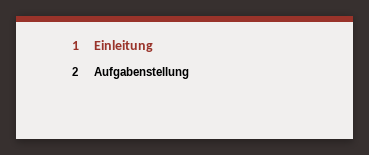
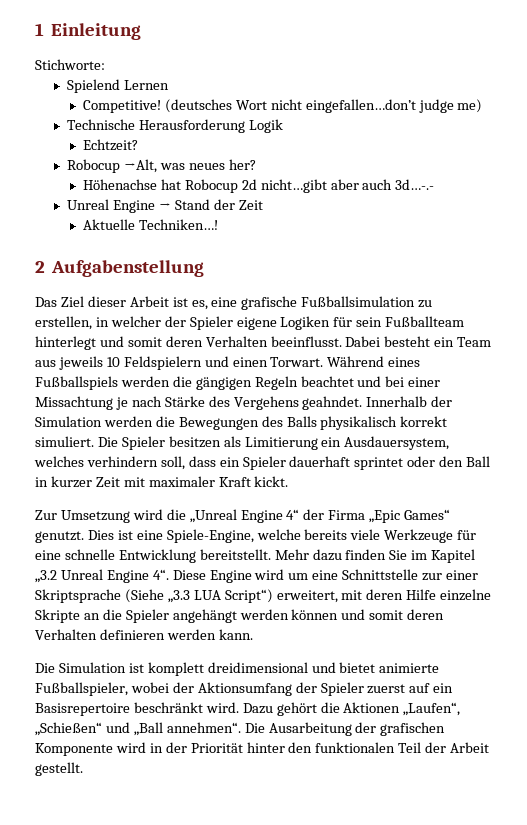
+ Stichworte:
+ Spielend Lernen
+ Competitive! (deutsches Wort nicht eingefallen…don’t judge me)
+ Technische Herausforderung Logik
+ Echtzeit?
+ Robocup →Alt, was neues her?
+ Höhenachse hat Robocup 2d nicht…gibt aber auch 3d…-.-
+ Unreal Engine → Stand der Zeit
+ Aktuelle Techniken…!
  2 Aufgabenstellung
+ Das Ziel dieser Arbeit ist es, eine grafische Fußballsimulation zu erstellen, in welcher der Spieler eigene Logiken für sein Fußballteam hinterlegt und somit deren Verhalten beeinflusst. Dabei besteht ein Team aus jeweils 10 Feldspielern und einen Torwart. Während eines Fußballspiels werden die gängigen Regeln beachtet und bei einer Missachtung je nach Stärke des Vergehens geahndet. Innerhalb der Simulation werden die Bewegungen des Balls physikalisch korrekt simuliert. Die Spieler besitzen als Limitierung ein Ausdauersystem, welches verhindern soll, dass ein Spieler dauerhaft sprintet oder den Ball in kurzer Zeit mit maximaler Kraft kickt.
+ Zur Umsetzung wird die „Unreal Engine 4“ der Firma „Epic Games“ genutzt. Dies ist eine Spiele-Engine, welche bereits viele Werkzeuge für eine schnelle Entwicklung bereitstellt. Mehr dazu finden Sie im Kapitel „3.2 Unreal Engine 4“. Diese Engine wird um eine Schnittstelle zur einer Skriptsprache (Siehe „3.3 LUA Script“) erweitert, mit deren Hilfe einzelne Skripte an die Spieler angehängt werden können und somit deren Verhalten definieren werden kann.
+ Die Simulation ist komplett dreidimensional und bietet animierte Fußballspieler, wobei der Aktionsumfang der Spieler zuerst auf ein Basisrepertoire beschränkt wird. Dazu gehört die Aktionen „Laufen“, „Schießen“ und „Ball annehmen“. Die Ausarbeitung der grafischen Komponente wird in der Priorität hinter den funktionalen Teil der Arbeit gestellt.

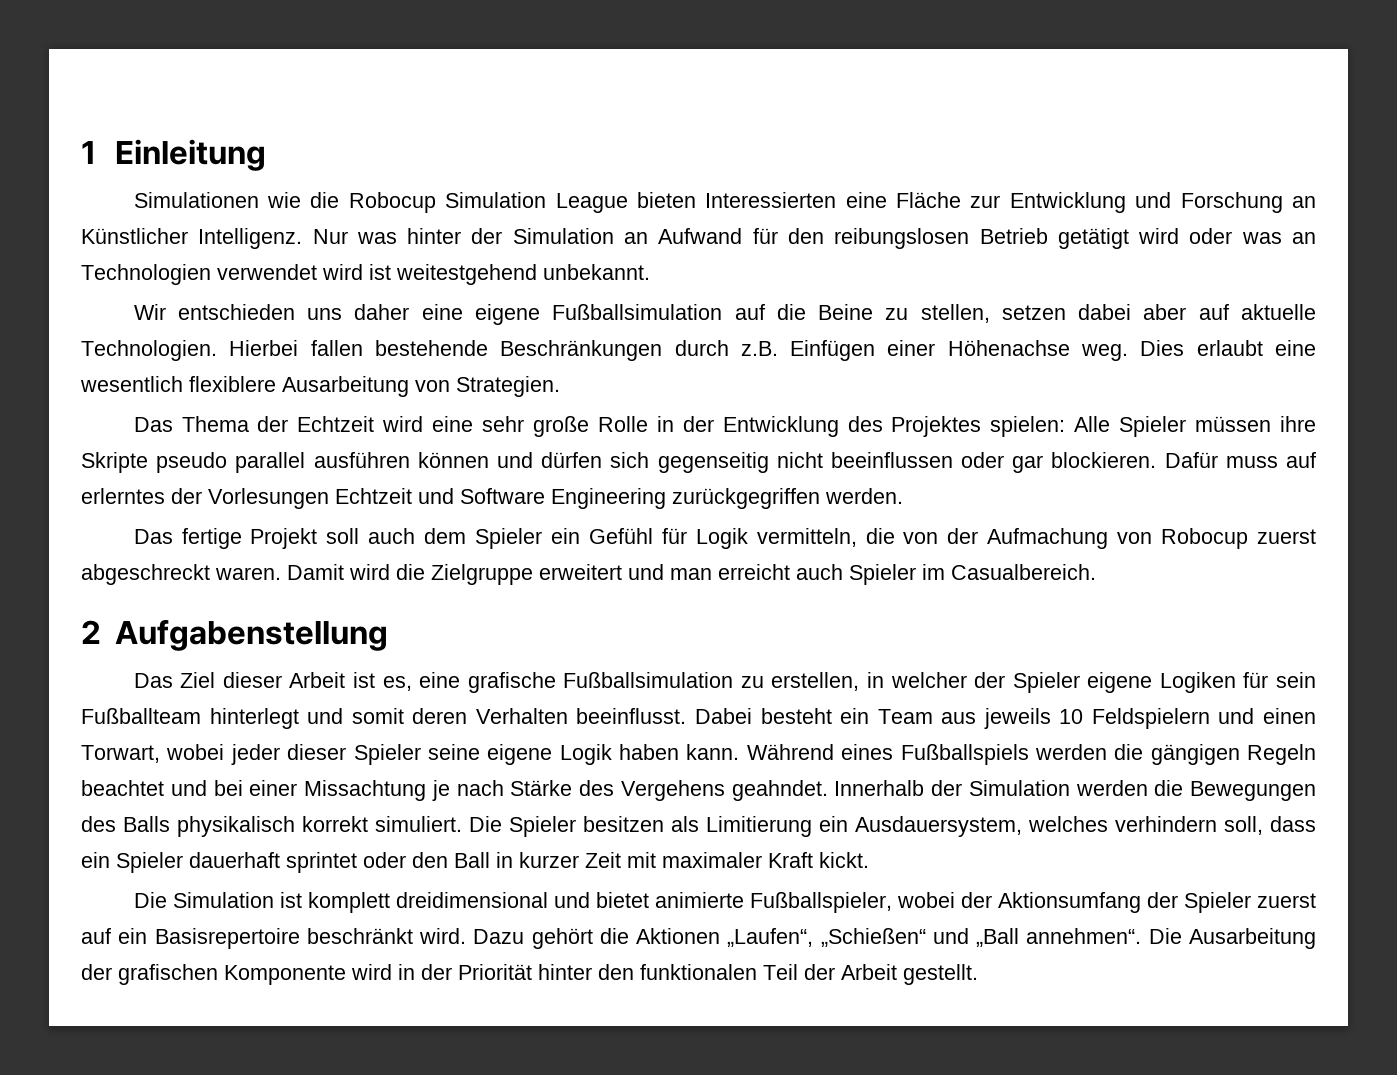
- Stichworte:
- Spielend Lernen
- Competitive! (deutsches Wort nicht eingefallen…don’t judge me)
- Technische Herausforderung Logik
- Echtzeit?
- Robocup →Alt, was neues her?
- Höhenachse hat Robocup 2d nicht…gibt aber auch 3d…-.-
- Unreal Engine → Stand der Zeit
- Aktuelle Techniken…!
+ Simulationen wie die Robocup Simulation League bieten Interessierten eine Fläche zur Entwicklung und Forschung an Künstlicher Intelligenz. Nur was hinter der Simulation an Aufwand für den reibungslosen Betrieb getätigt wird oder was an Technologien verwendet wird ist weitestgehend unbekannt.
+ Wir entschieden uns daher eine eigene Fußballsimulation auf die Beine zu stellen, setzen dabei aber auf aktuelle Technologien. Hierbei fallen bestehende Beschränkungen durch z.B. Einfügen einer Höhenachse weg. Dies erlaubt eine wesentlich flexiblere Ausarbeitung von Strategien.
+ Das Thema der Echtzeit wird eine sehr große Rolle in der Entwicklung des Projektes spielen: Alle Spieler müssen ihre Skripte pseudo parallel ausführen können und dürfen sich gegenseitig nicht beeinflussen oder gar blockieren. Dafür muss auf erlerntes der Vorlesungen Echtzeit und Software Engineering zurückgegriffen werden.
+ Das fertige Projekt soll auch dem Spieler ein Gefühl für Logik vermitteln, die von der Aufmachung von Robocup zuerst abgeschreckt waren. Damit wird die Zielgruppe erweitert und man erreicht auch Spieler im Casualbereich.
- Dabei besteht ein Team aus jeweils 10 Feldspielern und einen Torwart.
+ Dabei besteht ein Team aus jeweils 10 Feldspielern und einen Torwart, wobei jeder dieser Spieler seine eigene Logik haben kann.
- Zur Umsetzung wird die „Unreal Engine 4“ der Firma „Epic Games“ genutzt. Dies ist eine Spiele-Engine, welche bereits viele Werkzeuge für eine schnelle Entwicklung bereitstellt. Mehr dazu finden Sie im Kapitel „3.2 Unreal Engine 4“. Diese Engine wird um eine Schnittstelle zur einer Skriptsprache (Siehe „3.3 LUA Script“) erweitert, mit deren Hilfe einzelne Skripte an die Spieler angehängt werden können und somit deren Verhalten definieren werden kann.

